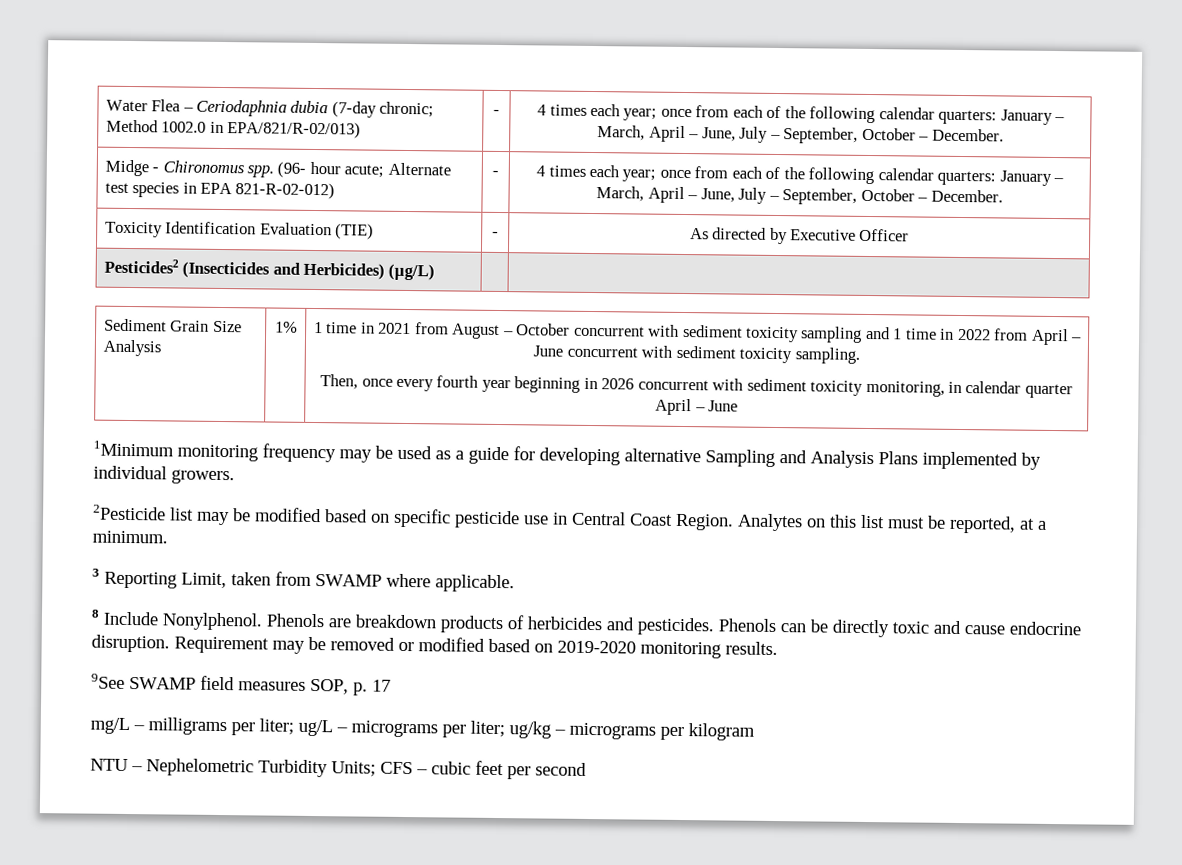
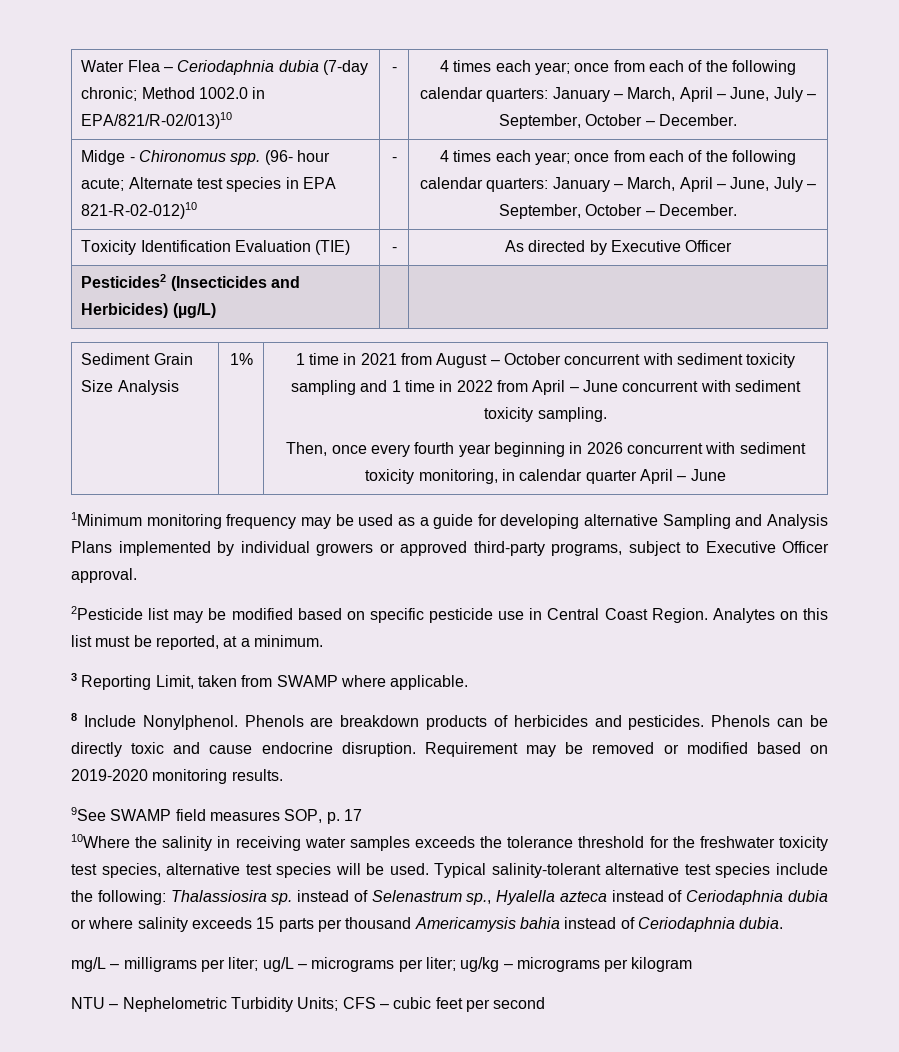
- Water Flea – Ceriodaphnia dubia (7-day chronic; Method 1002.0 in EPA/821/R-02/013) | - | 4 times each year; once from each of the following calendar quarters: January – March, April – June, July – September, October – December.
+ Water Flea – Ceriodaphnia dubia (7-day chronic; Method 1002.0 in EPA/821/R-02/013)10 | - | 4 times each year; once from each of the following calendar quarters: January – March, April – June, July – September, October – December.
- Midge - Chironomus spp. (96- hour acute; Alternate test species in EPA 821-R-02-012) | - | 4 times each year; once from each of the following calendar quarters: January – March, April – June, July – September, October – December.
+ Midge - Chironomus spp. (96- hour acute; Alternate test species in EPA 821-R-02-012)10 | - | 4 times each year; once from each of the following calendar quarters: January – March, April – June, July – September, October – December.
- 1Minimum monitoring frequency may be used as a guide for developing alternative Sampling and Analysis Plans implemented by individual growers.
+ 1Minimum monitoring frequency may be used as a guide for developing alternative Sampling and Analysis Plans implemented by individual growers or approved third-party programs, subject to Executive Officer approval.
+ 10Where the salinity in receiving water samples exceeds the tolerance threshold for the freshwater toxicity test species, alternative test species will be used. Typical salinity-tolerant alternative test species include the following: Thalassiosira sp. instead of Selenastrum sp., Hyalella azteca instead of Ceriodaphnia dubia or where salinity exceeds 15 parts per thousand Americamysis bahia instead of Ceriodaphnia dubia.

